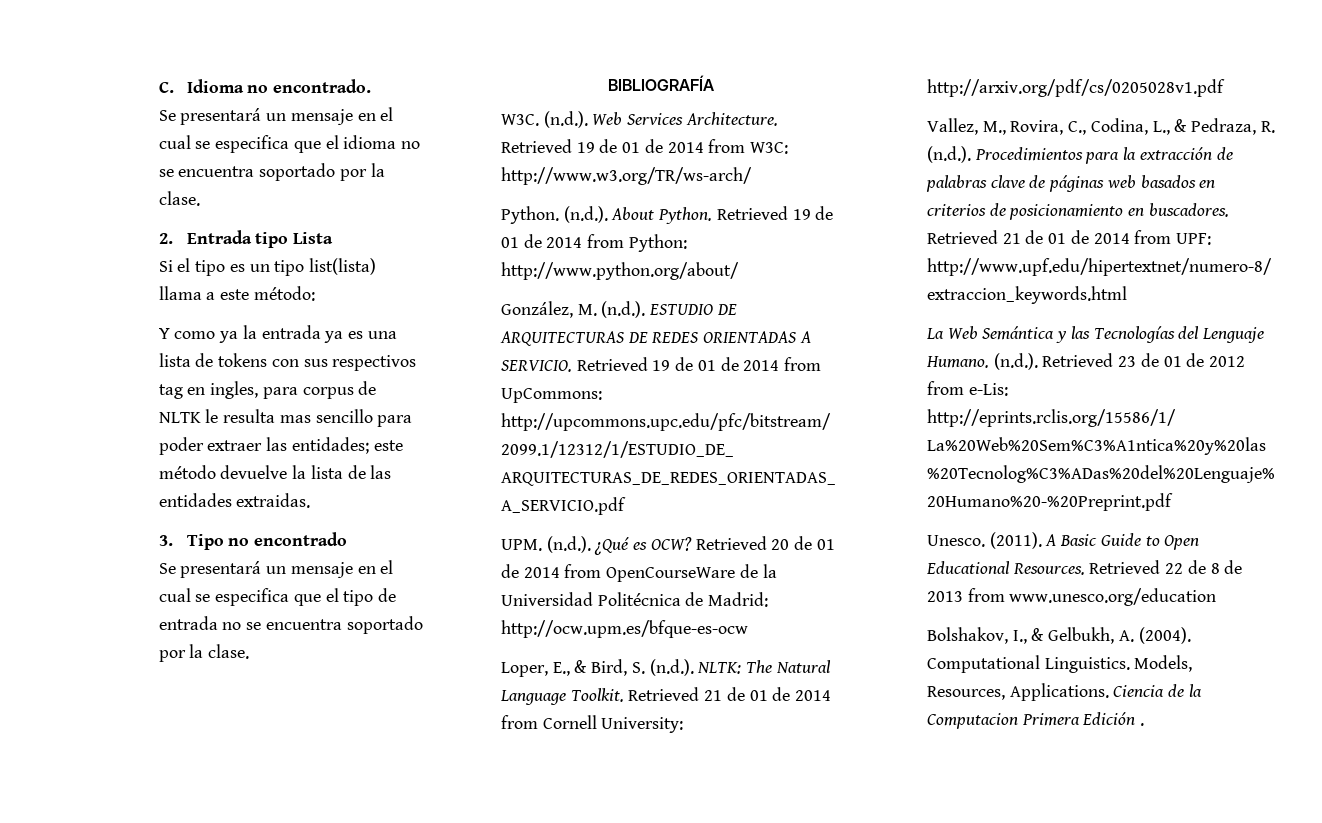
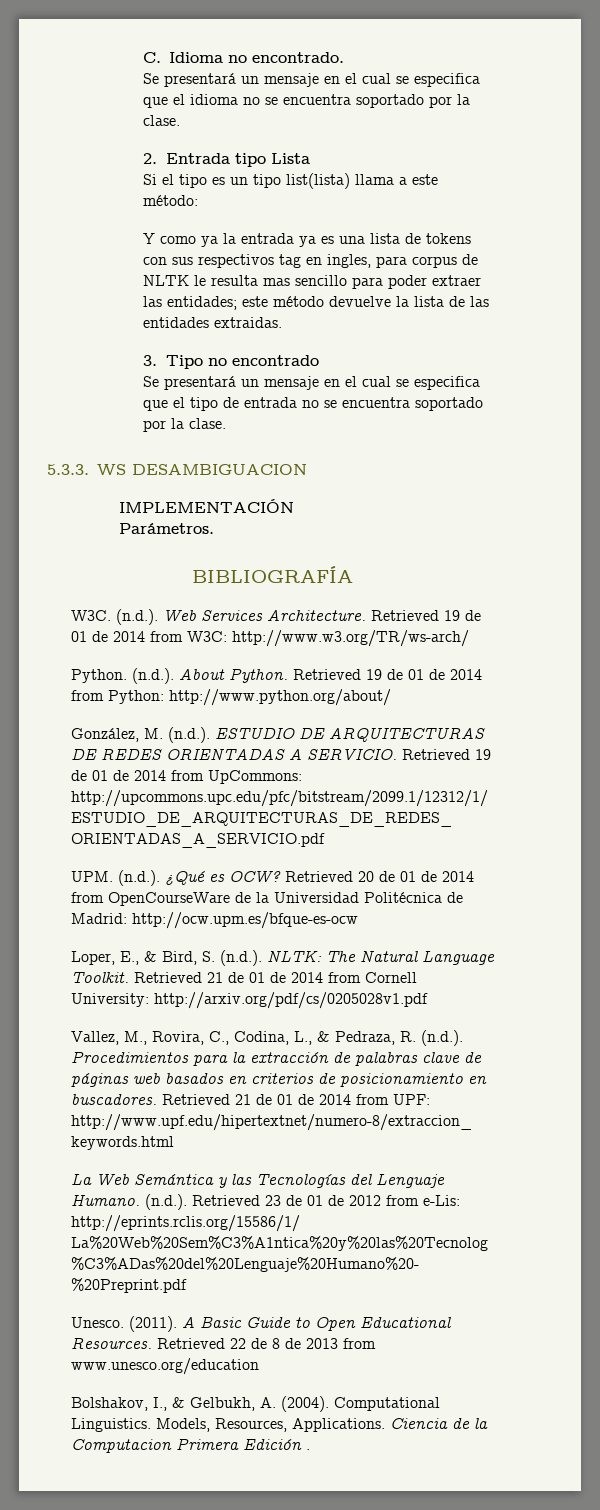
+ 5.3.3. WS DESAMBIGUACION
+ IMPLEMENTACIÓN
+ Parámetros.

